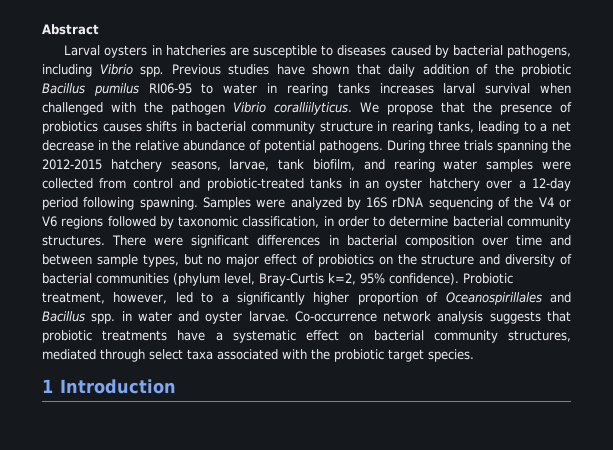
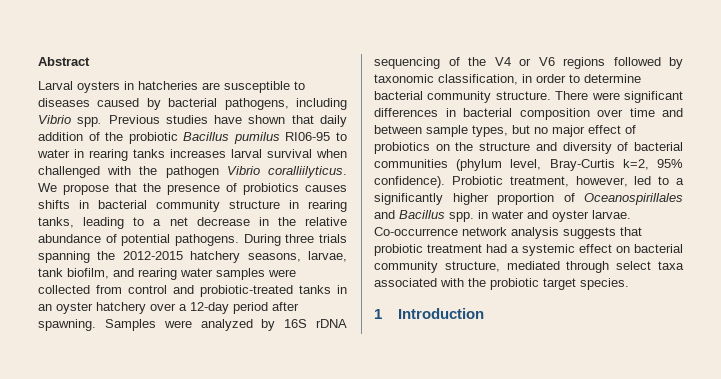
- During three trials spanning the 2012-2015 hatchery seasons, larvae, tank biofilm, and rearing water samples were collected from control and probiotic-treated tanks in an oyster hatchery over a 12-day period following spawning.
+ During three trials spanning the 2012-2015 hatchery seasons, larvae, tank biofilm, and rearing water samples were collected from control and probiotic-treated tanks in an oyster hatchery over a 12-day period after spawning.
- Samples were analyzed by 16S rDNA sequencing of the V4 or V6 regions followed by taxonomic classification, in order to determine bacterial community structures.
+ Samples were analyzed by 16S rDNA sequencing of the V4 or V6 regions followed by taxonomic classification, in order to determine bacterial community structure.
- Co-occurrence network analysis suggests that probiotic treatments have a systematic effect on bacterial community structures, mediated through select taxa associated with the probiotic target species.
+ Co-occurrence network analysis suggests that probiotic treatment had a systemic effect on bacterial community structure, mediated through select taxa associated with the probiotic target species.

